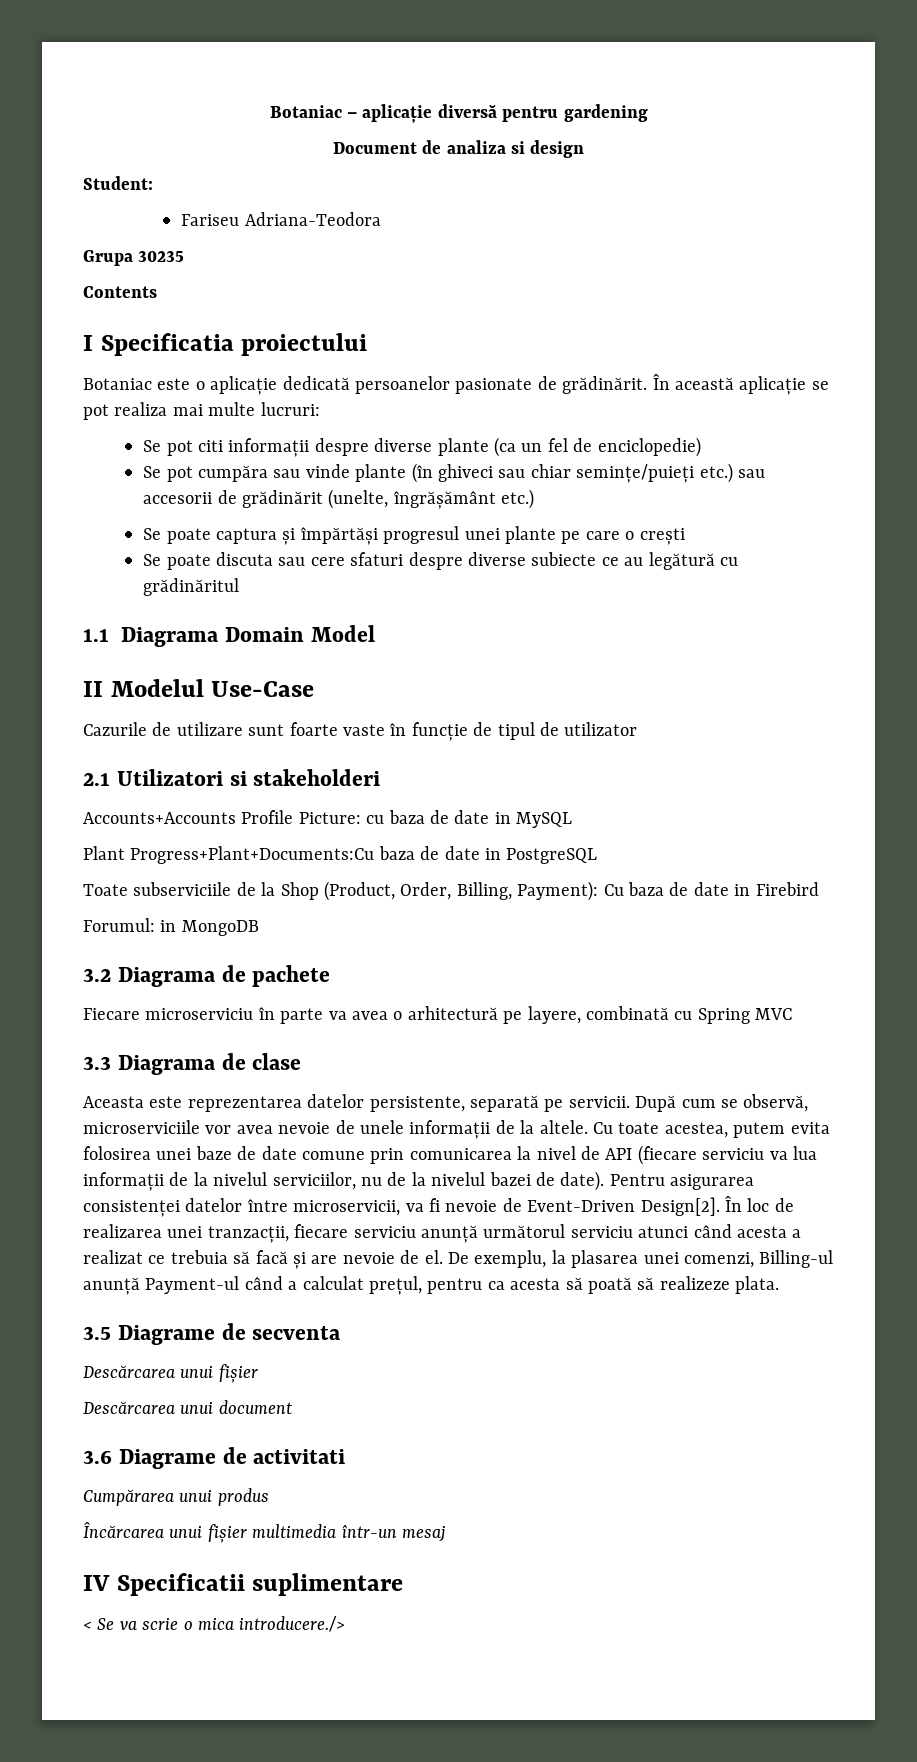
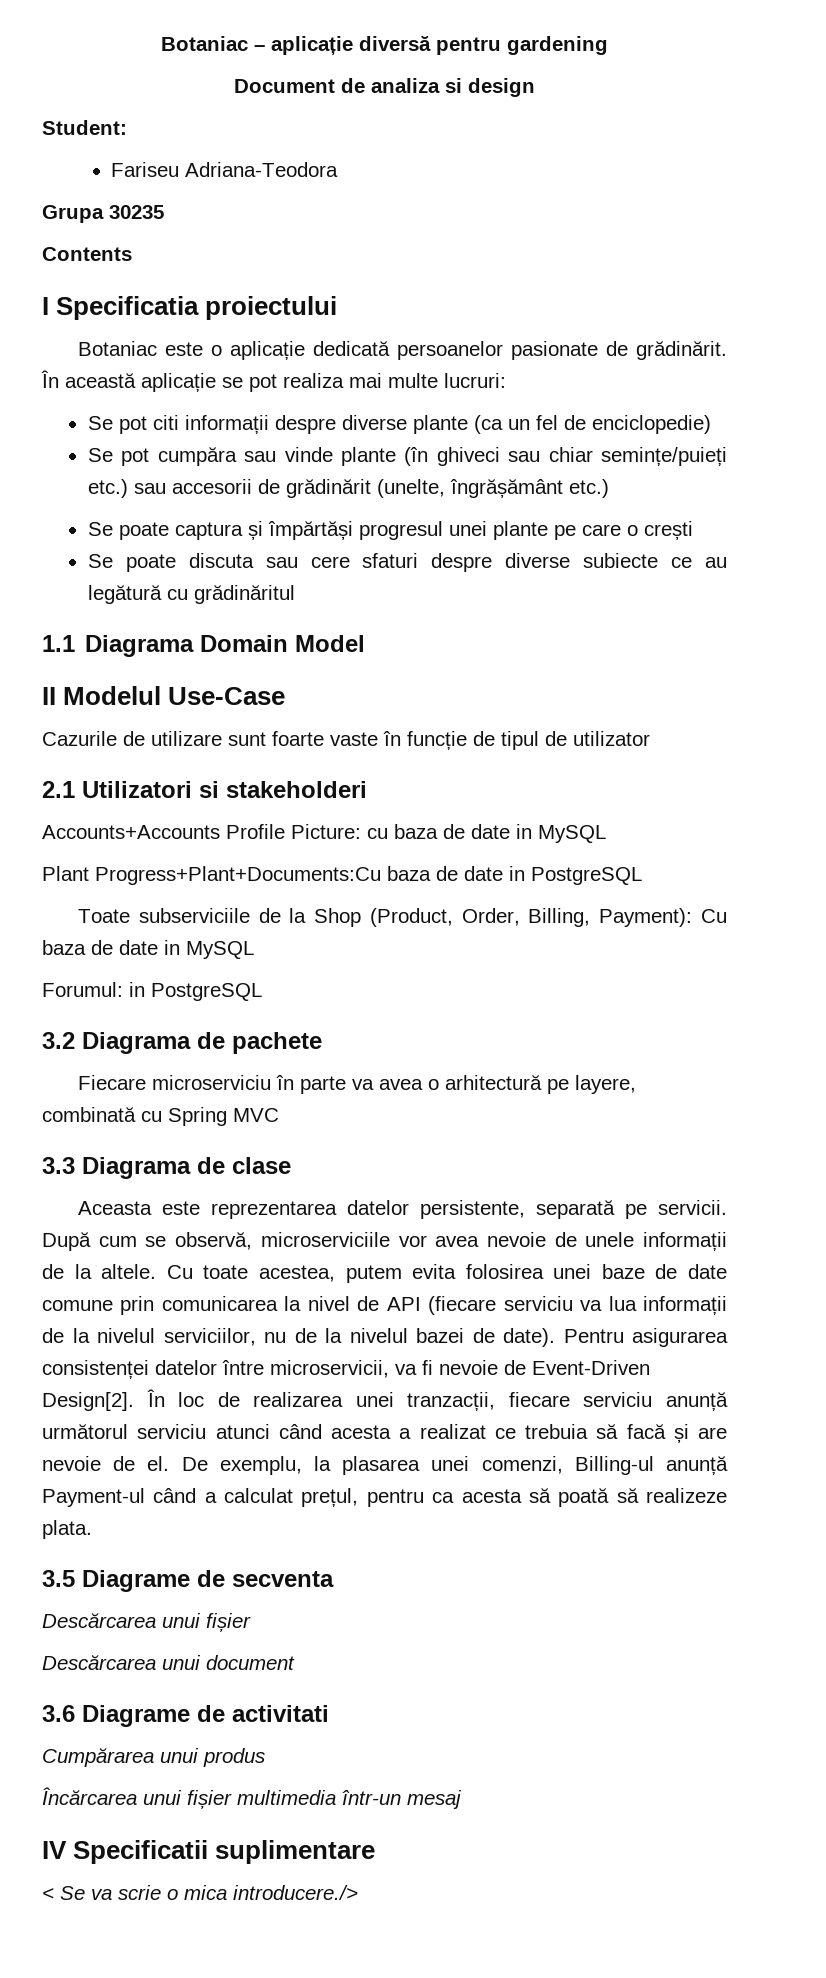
- Toate subserviciile de la Shop (Product, Order, Billing, Payment): Cu baza de date in Firebird
+ Toate subserviciile de la Shop (Product, Order, Billing, Payment): Cu baza de date in MySQL
- Forumul: in MongoDB
+ Forumul: in PostgreSQL

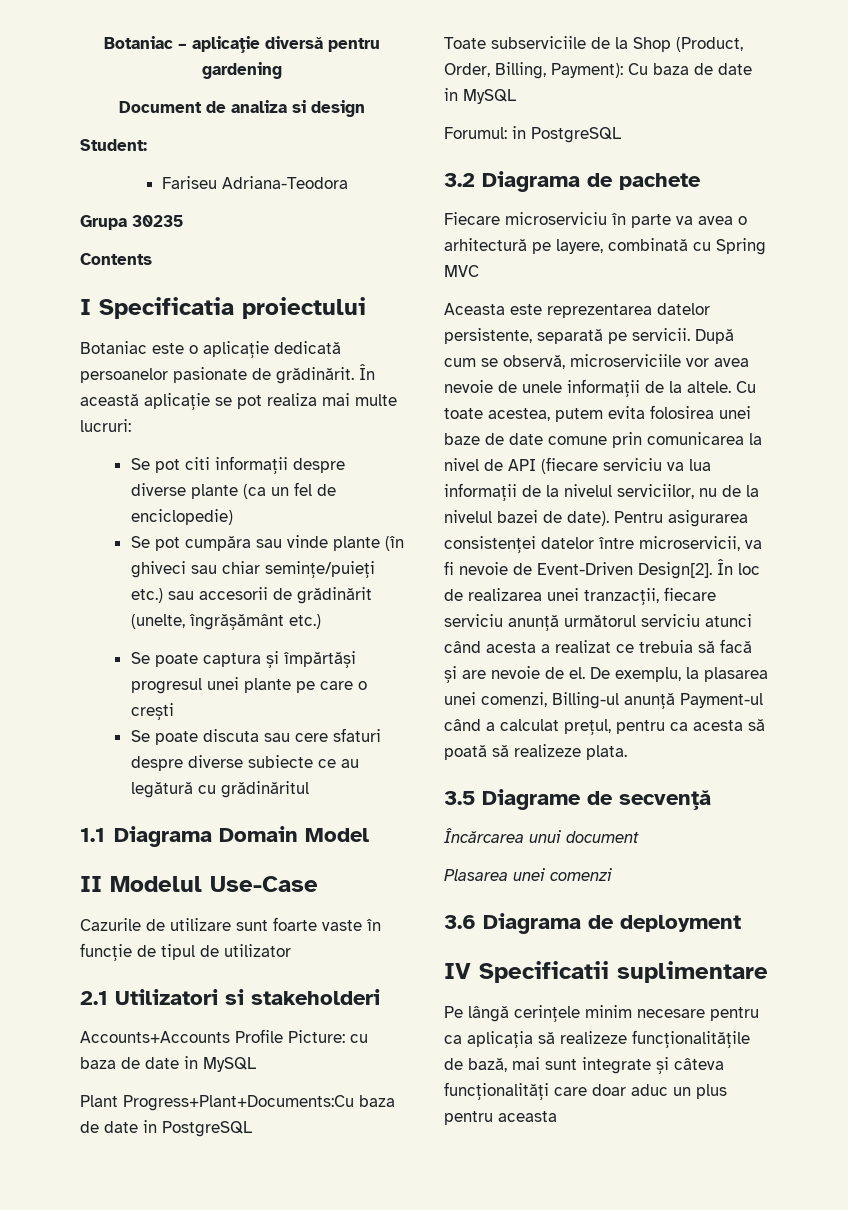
- 3.3 Diagrama de clase
- 3.5 Diagrame de secventa
- Descărcarea unui fișier
- Descărcarea unui document
- 3.6 Diagrame de activitati
- Cumpărarea unui produs
- Încărcarea unui fișier multimedia într-un mesaj
+ 3.5 Diagrame de secvență
+ Încărcarea unui document
+ Plasarea unei comenzi
+ 3.6 Diagrama de deployment
  IV Specificatii suplimentare
- < Se va scrie o mica introducere./>
+ Pe lângă cerințele minim necesare pentru ca aplicația să realizeze funcționalitățile de bază, mai sunt integrate și câteva funcționalități care doar aduc un plus pentru aceasta

